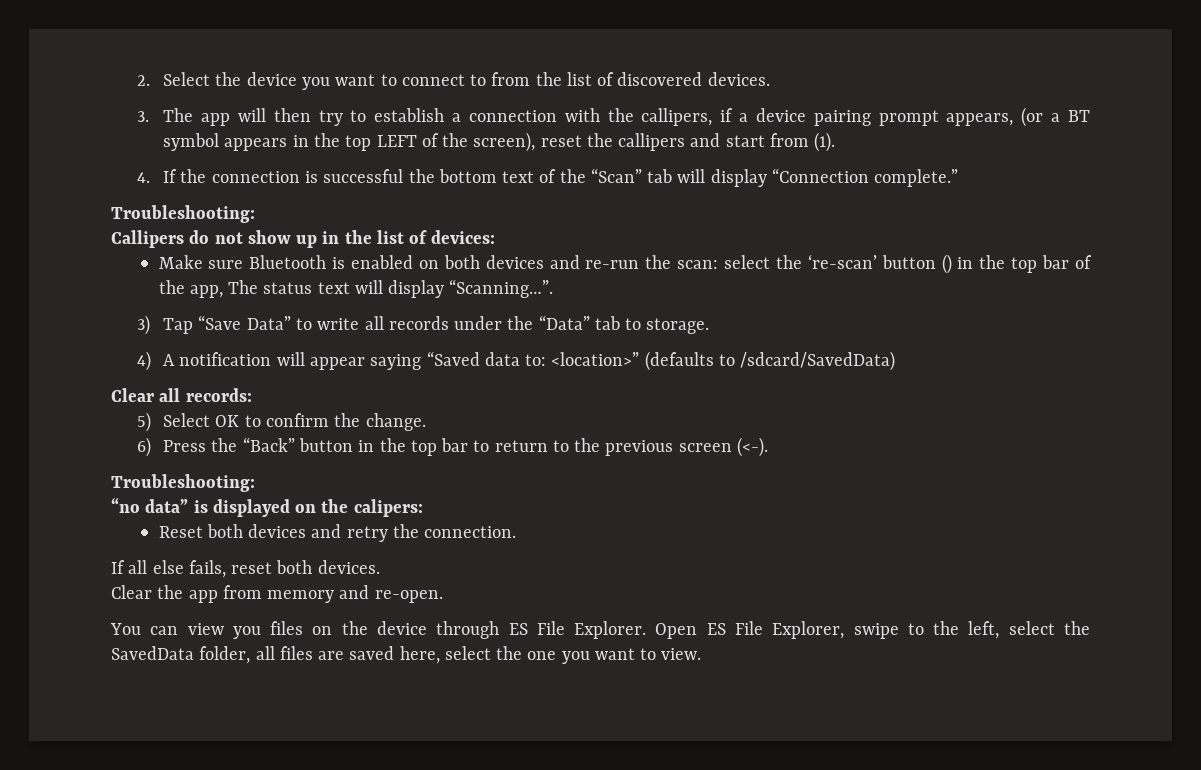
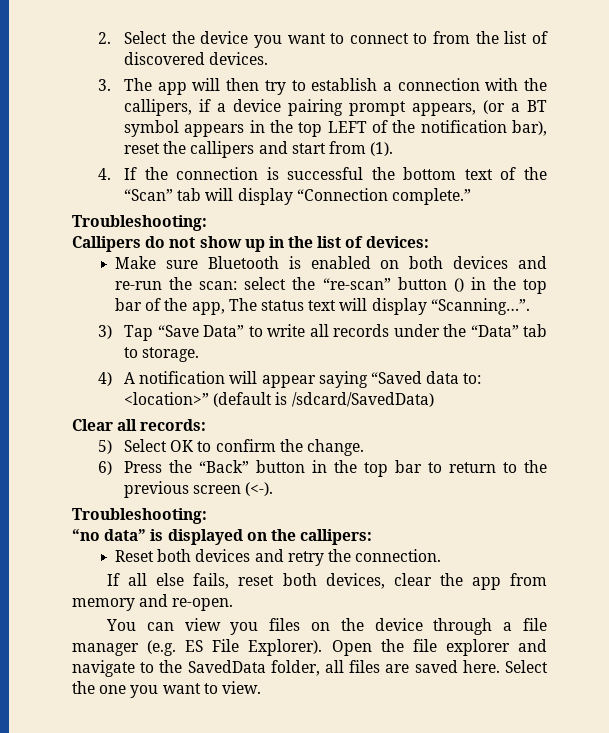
- 3. The app will then try to establish a connection with the callipers, if a device pairing prompt appears, (or a BT symbol appears in the top LEFT of the screen), reset the callipers and start from (1).
+ 3. The app will then try to establish a connection with the callipers, if a device pairing prompt appears, (or a BT symbol appears in the top LEFT of the notification bar), reset the callipers and start from (1).
- Make sure Bluetooth is enabled on both devices and re-run the scan: select the ‘re-scan’ button () in the top bar of the app, The status text will display “Scanning…”.
+ Make sure Bluetooth is enabled on both devices and re-run the scan: select the “re-scan” button () in the top bar of the app, The status text will display “Scanning…”.
- 4) A notification will appear saying “Saved data to: <location>” (defaults to /sdcard/SavedData)
+ 4) A notification will appear saying “Saved data to: <location>” (default is /sdcard/SavedData)
- “no data” is displayed on the calipers:
+ “no data” is displayed on the callipers:
- If all else fails, reset both devices.
- Clear the app from memory and re-open.
+ If all else fails, reset both devices, clear the app from memory and re-open.
- You can view you files on the device through ES File Explorer. Open ES File Explorer, swipe to the left, select the SavedData folder, all files are saved here, select the one you want to view.
+ You can view you files on the device through a file manager (e.g. ES File Explorer). Open the file explorer and navigate to the SavedData folder, all files are saved here. Select the one you want to view.

